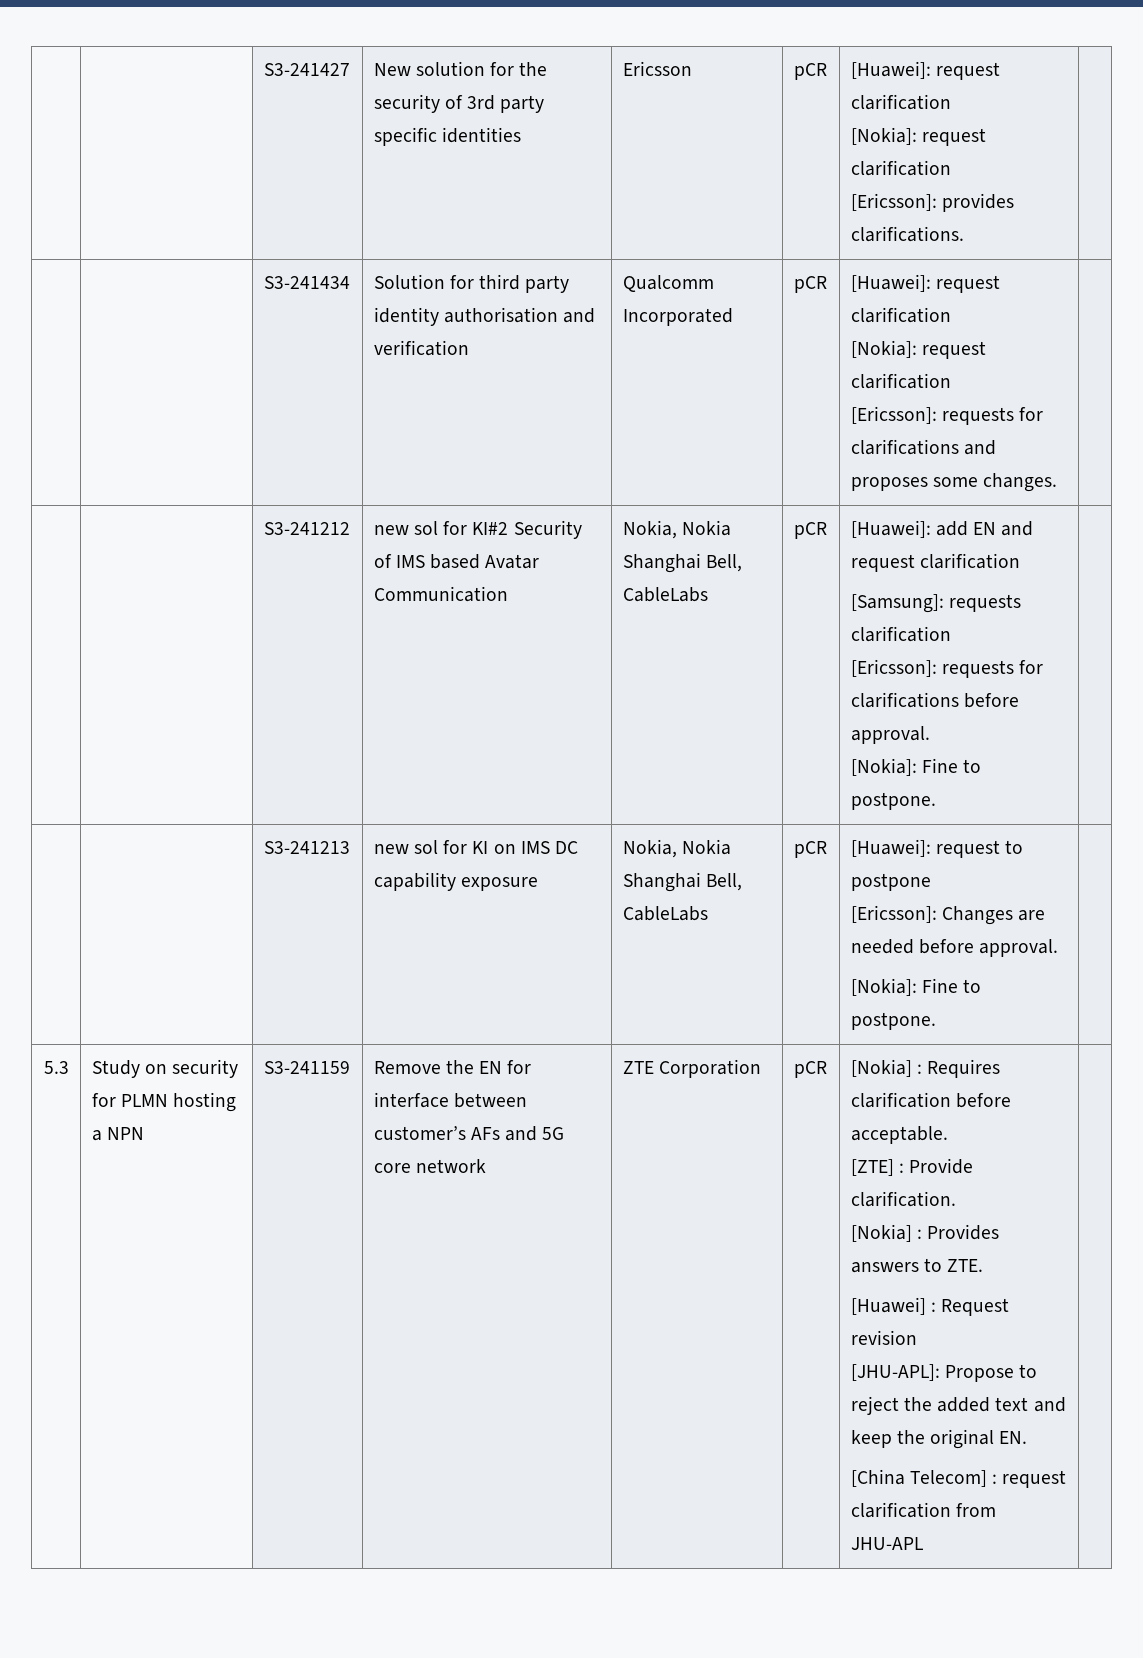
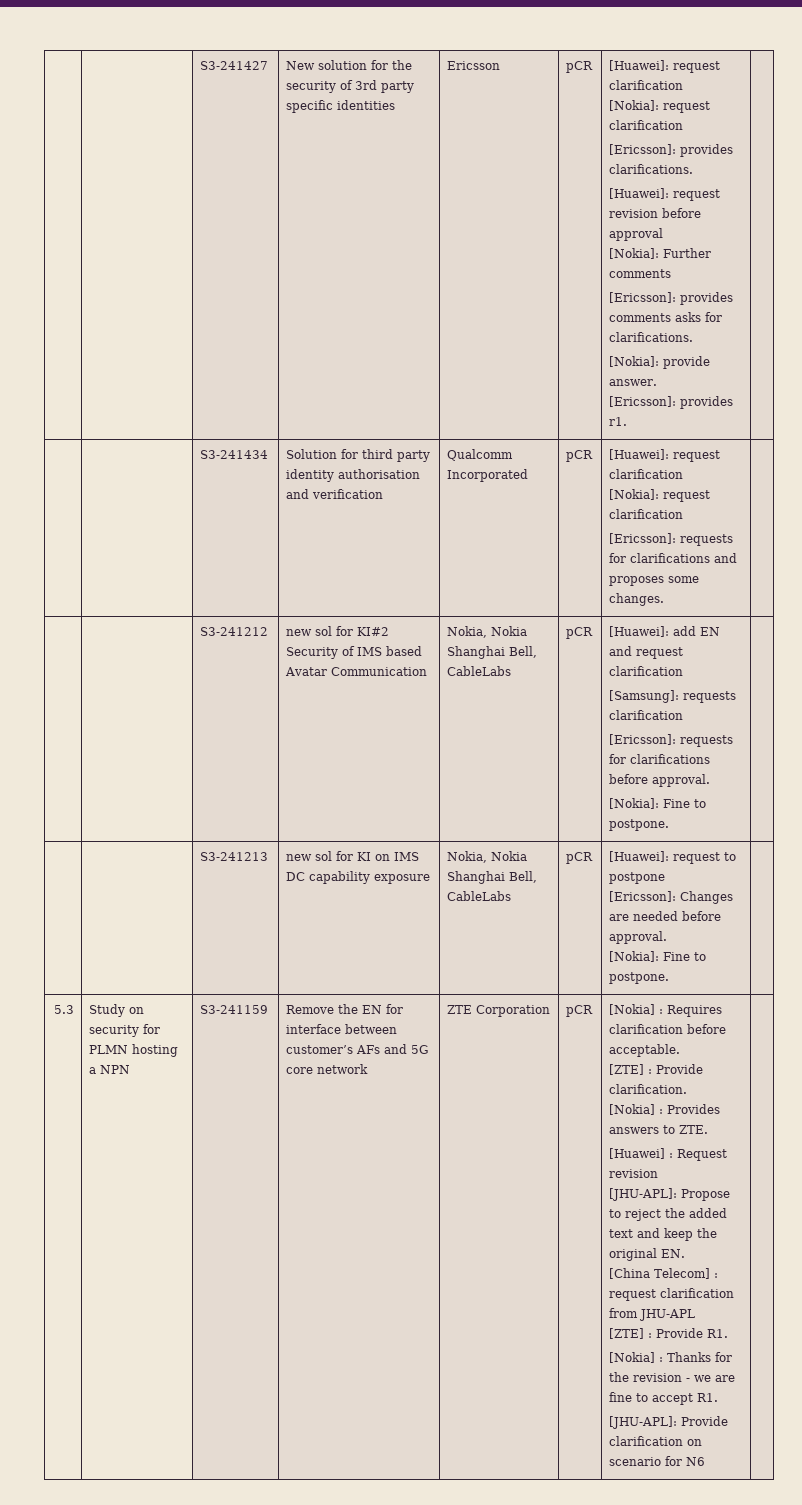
+ [Huawei]: request revision before approval
+ [Nokia]: Further comments
+ [Ericsson]: provides comments asks for clarifications.
+ [Nokia]: provide answer.
+ [Ericsson]: provides r1.
+ [ZTE] : Provide R1.
+ [Nokia] : Thanks for the revision - we are fine to accept R1.
+ [JHU-APL]: Provide clarification on scenario for N6

